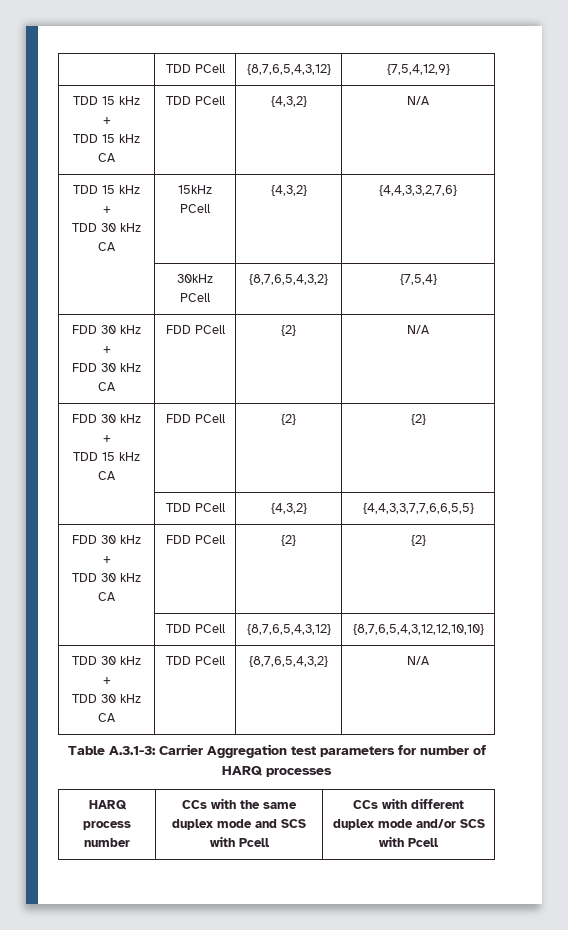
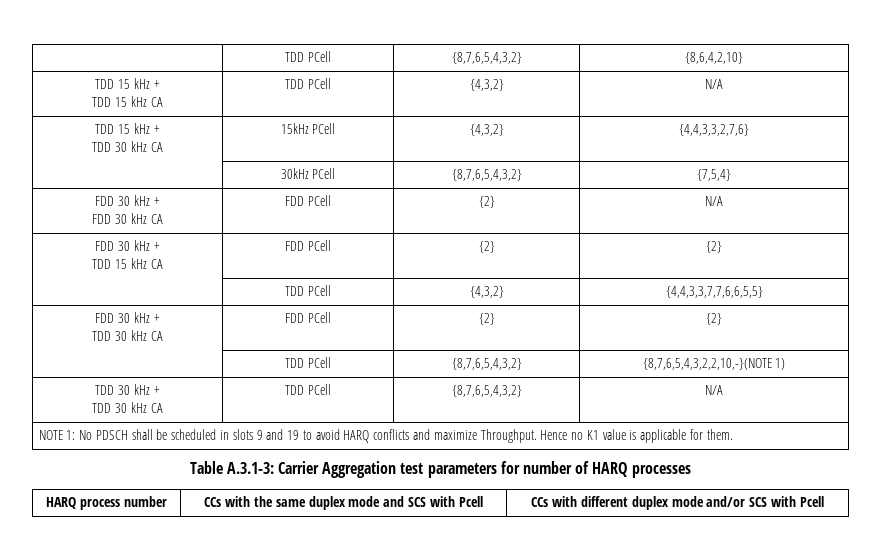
- | TDD PCell | {8,7,6,5,4,3,12} | {7,5,4,12,9}
+ | TDD PCell | {8,7,6,5,4,3,2} | {8,6,4,2,10}
- | TDD PCell | {8,7,6,5,4,3,12} | {8,7,6,5,4,3,12,12,10,10}
+ | TDD PCell | {8,7,6,5,4,3,2} | {8,7,6,5,4,3,2,2,10,-}(NOTE 1)
+ NOTE 1: No PDSCH shall be scheduled in slots 9 and 19 to avoid HARQ conflicts and maximize Throughput. Hence no K1 value is applicable for them.

